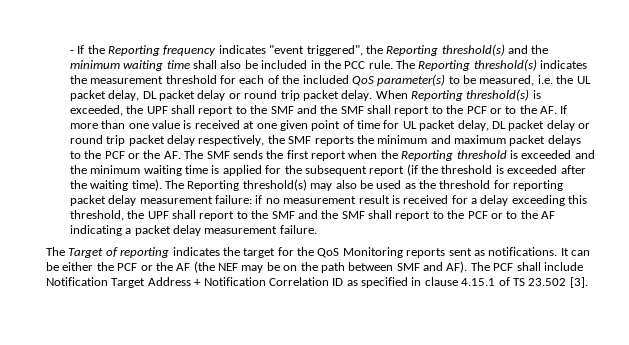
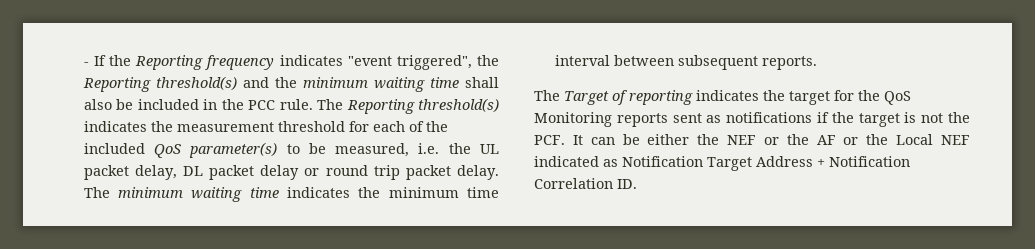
- When Reporting threshold(s) is exceeded, the UPF shall report to the SMF and the SMF shall report to the PCF or to the AF. If more than one value is received at one given point of time for UL packet delay, DL packet delay or round trip packet delay respectively, the SMF reports the minimum and maximum packet delays to the PCF or the AF. The SMF sends the first report when the Reporting threshold is exceeded and the minimum waiting time is applied for the subsequent report (if the threshold is exceeded after the waiting time). The Reporting threshold(s) may also be used as the threshold for reporting packet delay measurement failure: if no measurement result is received for a delay exceeding this threshold, the UPF shall report to the SMF and the SMF shall report to the PCF or to the AF indicating a packet delay measurement failure.
+ The minimum waiting time indicates the minimum time interval between subsequent reports.
- The Target of reporting indicates the target for the QoS Monitoring reports sent as notifications. It can be either the PCF or the AF (the NEF may be on the path between SMF and AF). The PCF shall include Notification Target Address + Notification Correlation ID as specified in clause 4.15.1 of TS 23.502 [3].
+ The Target of reporting indicates the target for the QoS Monitoring reports sent as notifications if the target is not the PCF. It can be either the NEF or the AF or the Local NEF indicated as Notification Target Address + Notification Correlation ID.

